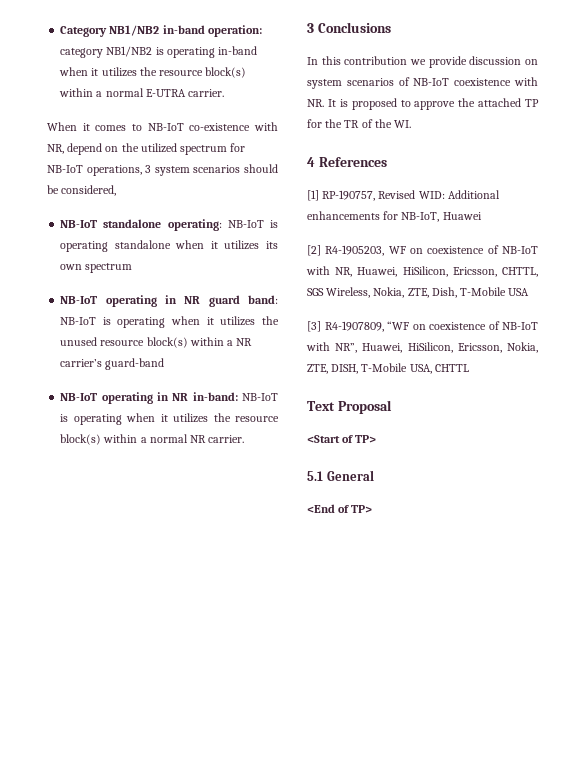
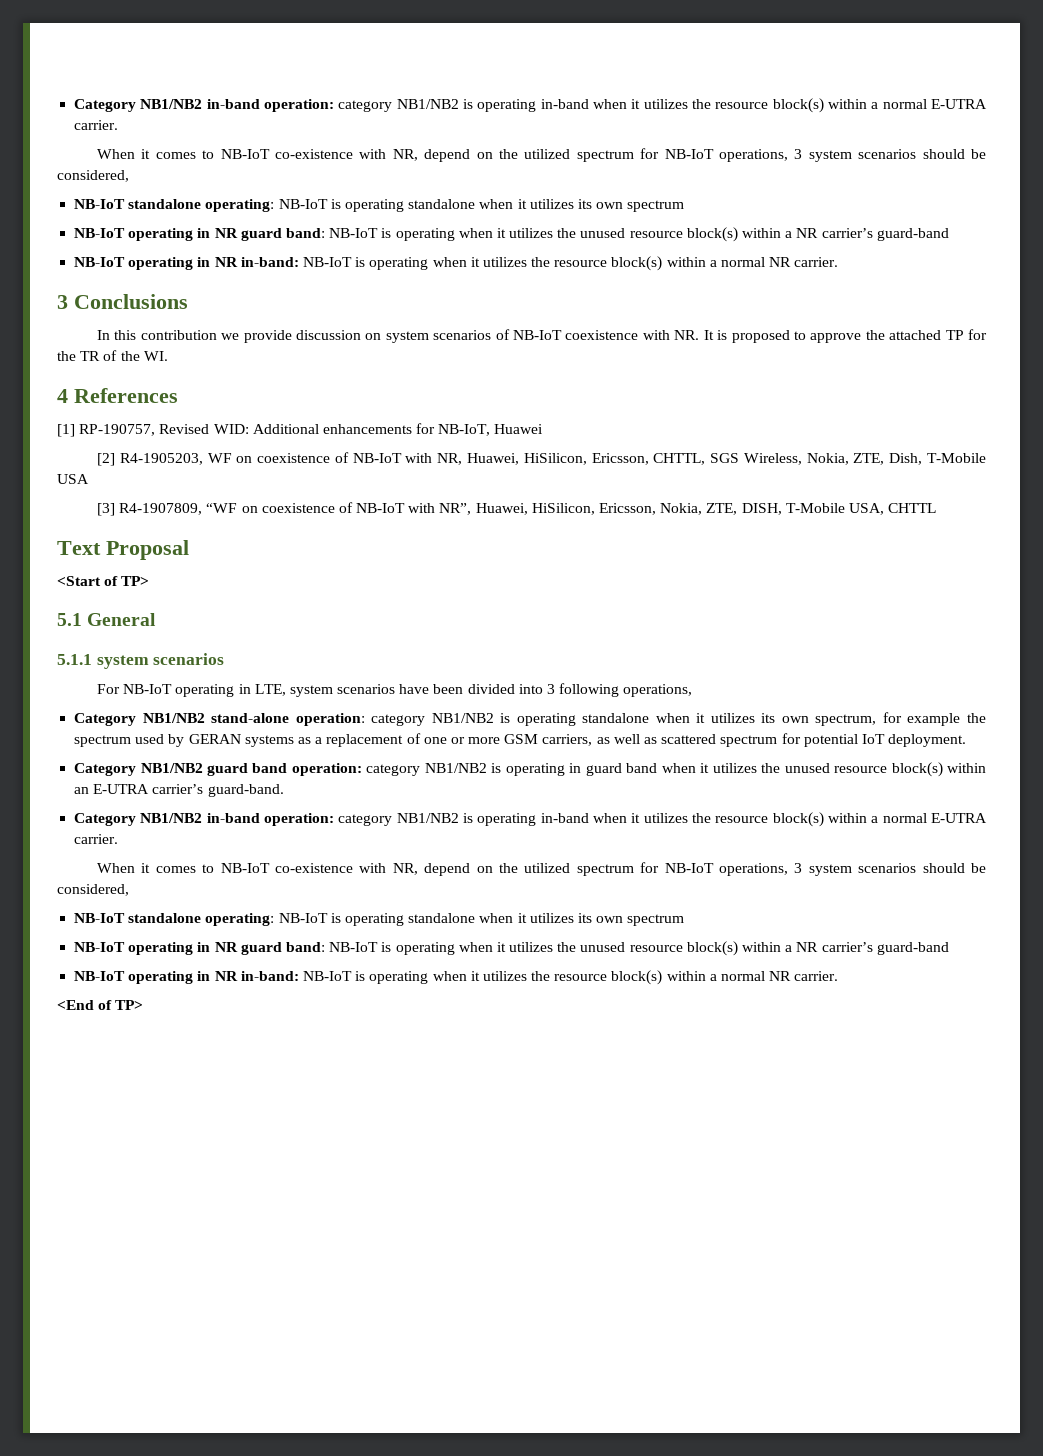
+ 5.1.1 system scenarios
+ For NB-IoT operating in LTE, system scenarios have been divided into 3 following operations,
+ Category NB1/NB2 stand-alone operation: category NB1/NB2 is operating standalone when it utilizes its own spectrum, for example the spectrum used by GERAN systems as a replacement of one or more GSM carriers, as well as scattered spectrum for potential IoT deployment.
+ Category NB1/NB2 guard band operation: category NB1/NB2 is operating in guard band when it utilizes the unused resource block(s) within an E-UTRA carrier’s guard-band.
+ Category NB1/NB2 in-band operation: category NB1/NB2 is operating in-band when it utilizes the resource block(s) within a normal E-UTRA carrier.
+ When it comes to NB-IoT co-existence with NR, depend on the utilized spectrum for NB-IoT operations, 3 system scenarios should be considered,
+ NB-IoT standalone operating: NB-IoT is operating standalone when it utilizes its own spectrum
+ NB-IoT operating in NR guard band: NB-IoT is operating when it utilizes the unused resource block(s) within a NR carrier’s guard-band
+ NB-IoT operating in NR in-band: NB-IoT is operating when it utilizes the resource block(s) within a normal NR carrier.

